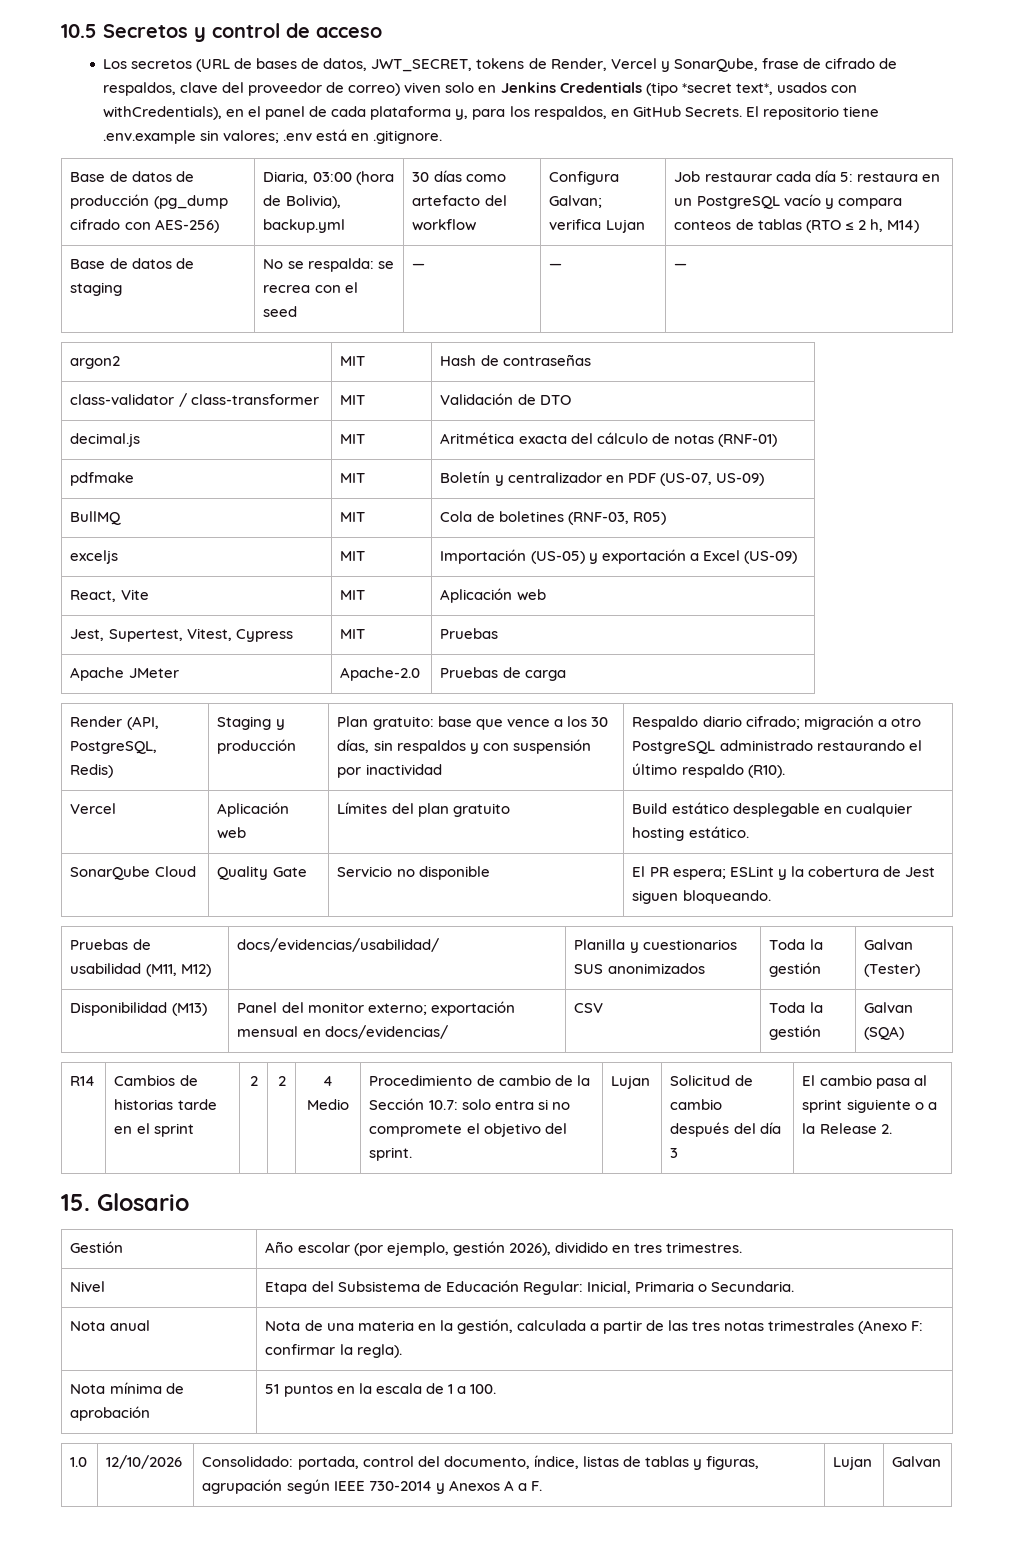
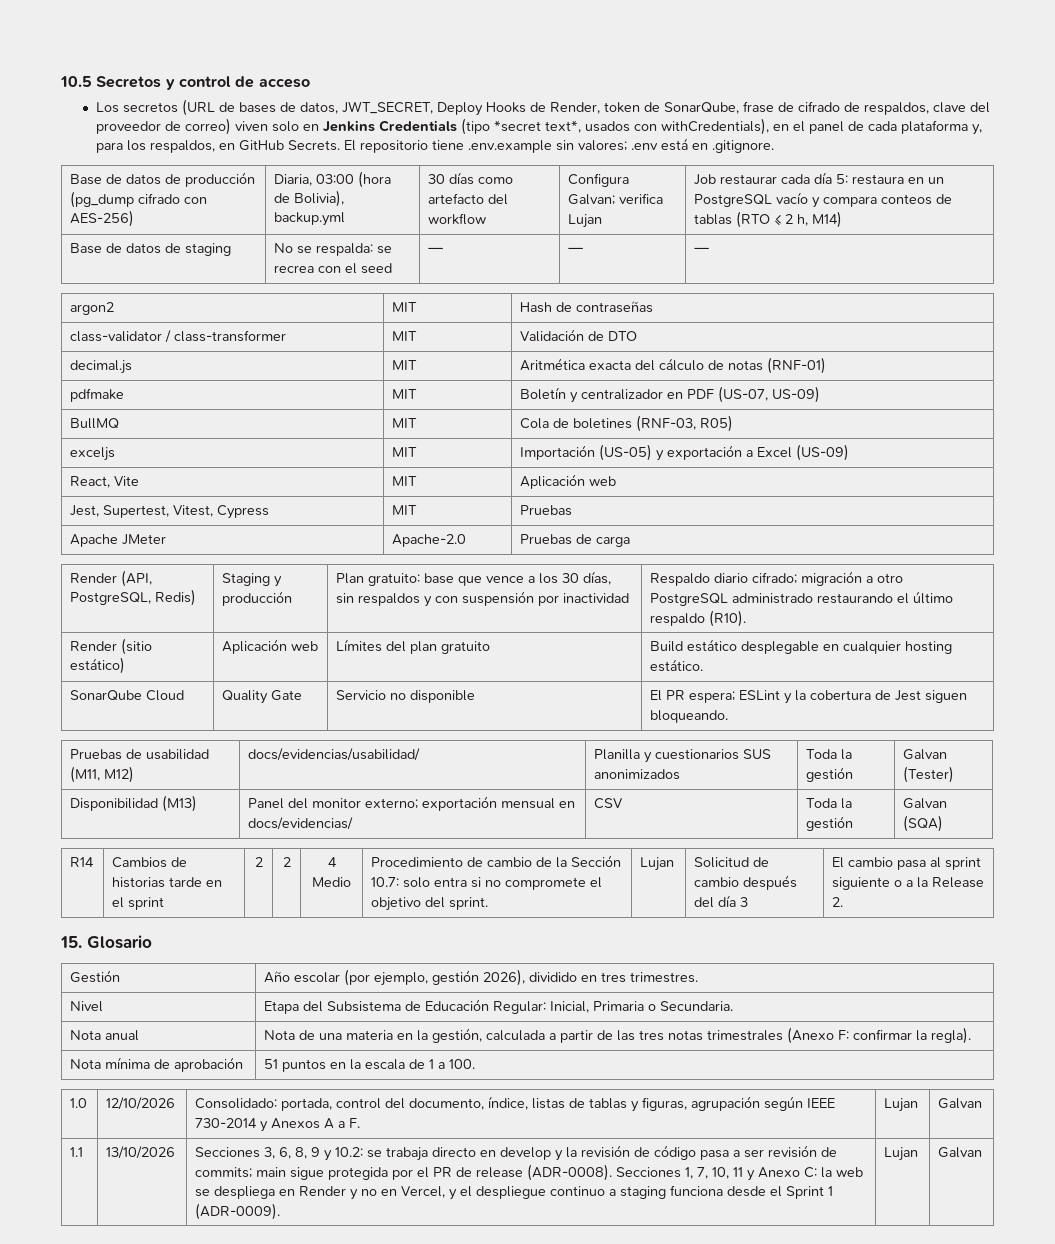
- Los secretos (URL de bases de datos, JWT_SECRET, tokens de Render, Vercel y SonarQube, frase de cifrado de respaldos, clave del proveedor de correo) viven solo en Jenkins Credentials (tipo *secret text*, usados con withCredentials), en el panel de cada plataforma y, para los respaldos, en GitHub Secrets.
+ Los secretos (URL de bases de datos, JWT_SECRET, Deploy Hooks de Render, token de SonarQube, frase de cifrado de respaldos, clave del proveedor de correo) viven solo en Jenkins Credentials (tipo *secret text*, usados con withCredentials), en el panel de cada plataforma y, para los respaldos, en GitHub Secrets.
- Vercel | Aplicación web | Límites del plan gratuito | Build estático desplegable en cualquier hosting estático.
+ Render (sitio estático) | Aplicación web | Límites del plan gratuito | Build estático desplegable en cualquier hosting estático.
+ 1.1 | 13/10/2026 | Secciones 3, 6, 8, 9 y 10.2: se trabaja directo en develop y la revisión de código pasa a ser revisión de commits; main sigue protegida por el PR de release (ADR-0008). Secciones 1, 7, 10, 11 y Anexo C: la web se despliega en Render y no en Vercel, y el despliegue continuo a staging funciona desde el Sprint 1 (ADR-0009). | Lujan | Galvan

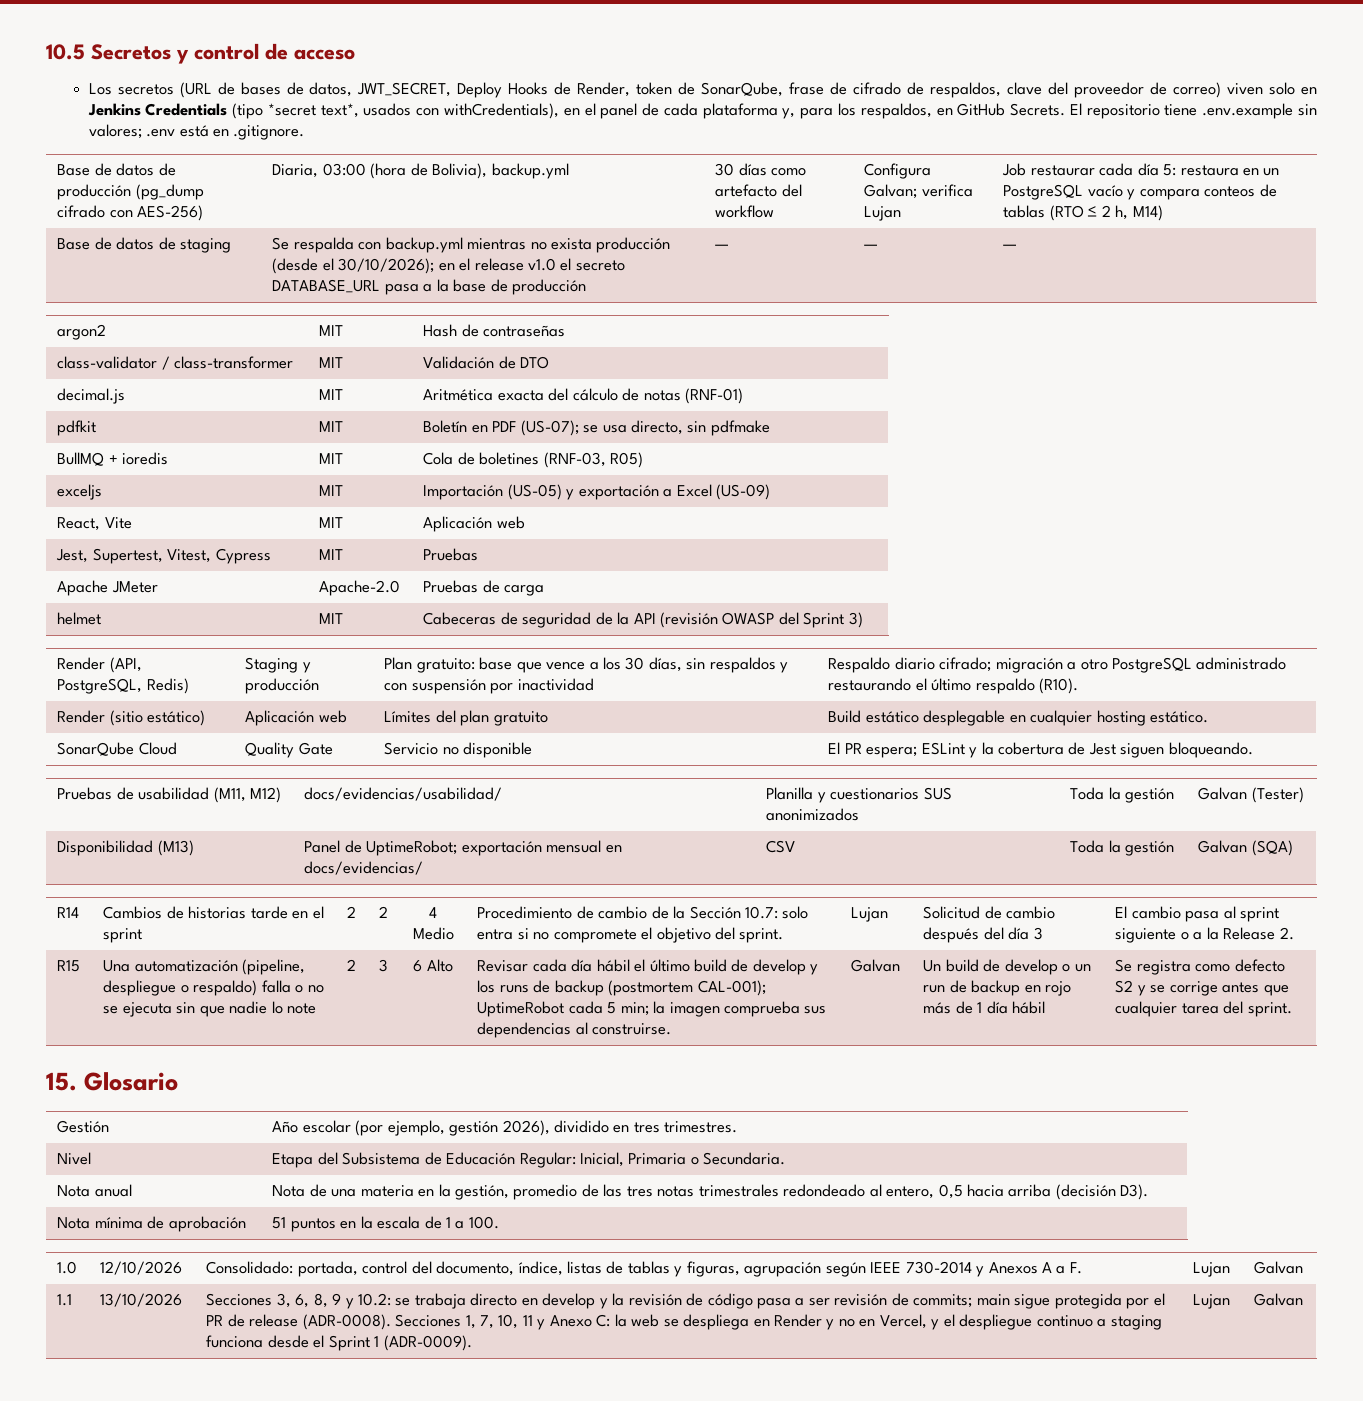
- Base de datos de staging | No se respalda: se recrea con el seed | — | — | —
+ Base de datos de staging | Se respalda con backup.yml mientras no exista producción (desde el 30/10/2026); en el release v1.0 el secreto DATABASE_URL pasa a la base de producción | — | — | —
- pdfmake | MIT | Boletín y centralizador en PDF (US-07, US-09)
+ pdfkit | MIT | Boletín en PDF (US-07); se usa directo, sin pdfmake
- BullMQ | MIT | Cola de boletines (RNF-03, R05)
+ BullMQ + ioredis | MIT | Cola de boletines (RNF-03, R05)
+ helmet | MIT | Cabeceras de seguridad de la API (revisión OWASP del Sprint 3)
- Disponibilidad (M13) | Panel del monitor externo; exportación mensual en docs/evidencias/ | CSV | Toda la gestión | Galvan (SQA)
+ Disponibilidad (M13) | Panel de UptimeRobot; exportación mensual en docs/evidencias/ | CSV | Toda la gestión | Galvan (SQA)
+ R15 | Una automatización (pipeline, despliegue o respaldo) falla o no se ejecuta sin que nadie lo note | 2 | 3 | 6 Alto | Revisar cada día hábil el último build de develop y los runs de backup (postmortem CAL-001); UptimeRobot cada 5 min; la imagen comprueba sus dependencias al construirse. | Galvan | Un build de develop o un run de backup en rojo más de 1 día hábil | Se registra como defecto S2 y se corrige antes que cualquier tarea del sprint.
- Nota anual | Nota de una materia en la gestión, calculada a partir de las tres notas trimestrales (Anexo F: confirmar la regla).
+ Nota anual | Nota de una materia en la gestión, promedio de las tres notas trimestrales redondeado al entero, 0,5 hacia arriba (decisión D3).

